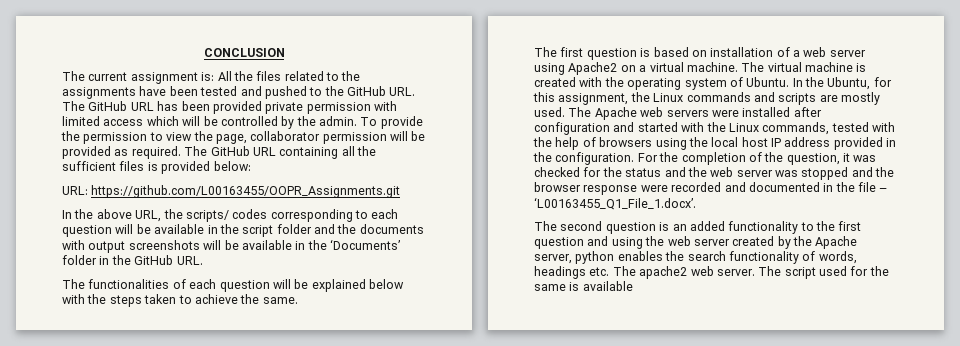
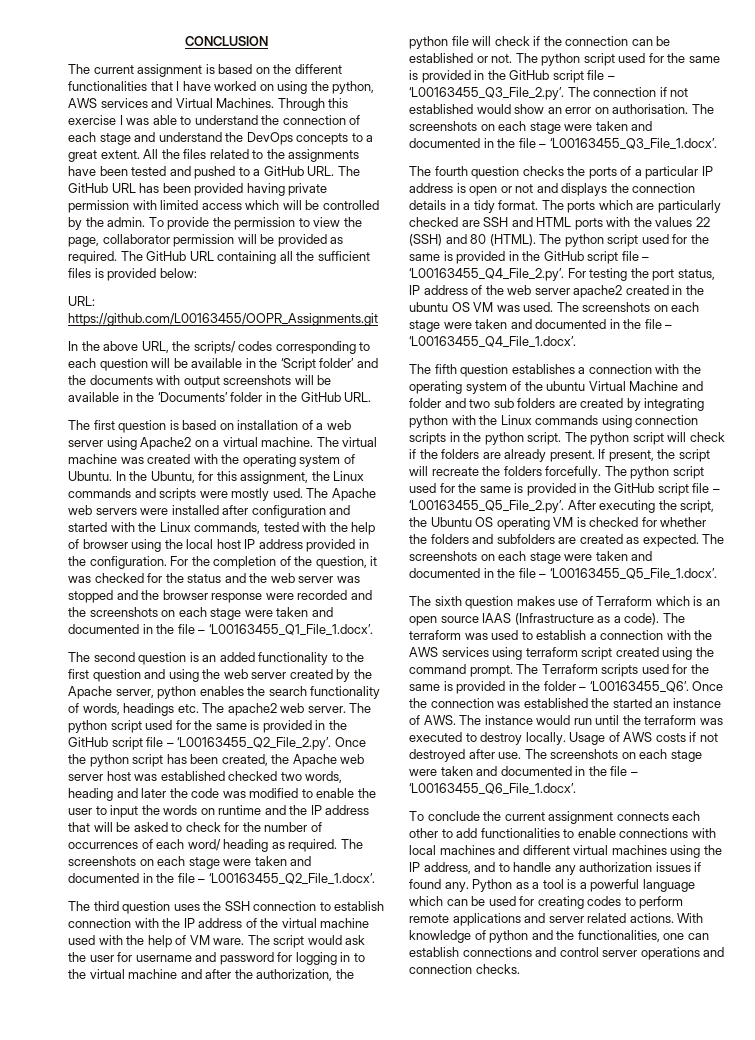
- The current assignment is: All the files related to the assignments have been tested and pushed to the GitHub URL. The GitHub URL has been provided private permission with limited access which will be controlled by the admin.
+ The current assignment is based on the different functionalities that I have worked on using the python, AWS services and Virtual Machines. Through this exercise I was able to understand the connection of each stage and understand the DevOps concepts to a great extent. All the files related to the assignments have been tested and pushed to a GitHub URL. The GitHub URL has been provided having private permission with limited access which will be controlled by the admin.
- In the above URL, the scripts/ codes corresponding to each question will be available in the script folder and the documents with output screenshots will be available in the ‘Documents’ folder in the GitHub URL.
+ In the above URL, the scripts/ codes corresponding to each question will be available in the ‘Script folder’ and the documents with output screenshots will be available in the ‘Documents’ folder in the GitHub URL.
- The functionalities of each question will be explained below with the steps taken to achieve the same.
- The virtual machine is created with the operating system of Ubuntu.
+ The virtual machine was created with the operating system of Ubuntu.
- In the Ubuntu, for this assignment, the Linux commands and scripts are mostly used.
+ In the Ubuntu, for this assignment, the Linux commands and scripts were mostly used.
- The Apache web servers were installed after configuration and started with the Linux commands, tested with the help of browsers using the local host IP address provided in the configuration.
+ The Apache web servers were installed after configuration and started with the Linux commands, tested with the help of browser using the local host IP address provided in the configuration.
- For the completion of the question, it was checked for the status and the web server was stopped and the browser response were recorded and documented in the file – ‘L00163455_Q1_File_1.docx’.
+ For the completion of the question, it was checked for the status and the web server was stopped and the browser response were recorded and the screenshots on each stage were taken and documented in the file – ‘L00163455_Q1_File_1.docx’.
- The script used for the same is available
+ The python script used for the same is provided in the GitHub script file – ‘L00163455_Q2_File_2.py’. Once the python script has been created, the Apache web server host was established checked two words, heading and later the code was modified to enable the user to input the words on runtime and the IP address that will be asked to check for the number of occurrences of each word/ heading as required. The screenshots on each stage were taken and documented in the file – ‘L00163455_Q2_File_1.docx’.
+ The third question uses the SSH connection to establish connection with the IP address of the virtual machine used with the help of VM ware. The script would ask the user for username and password for logging in to the virtual machine and after the authorization, the python file will check if the connection can be established or not. The python script used for the same is provided in the GitHub script file – ‘L00163455_Q3_File_2.py’. The connection if not established would show an error on authorisation. The screenshots on each stage were taken and documented in the file – ‘L00163455_Q3_File_1.docx’.
+ The fourth question checks the ports of a particular IP address is open or not and displays the connection details in a tidy format. The ports which are particularly checked are SSH and HTML ports with the values 22 (SSH) and 80 (HTML). The python script used for the same is provided in the GitHub script file – ‘L00163455_Q4_File_2.py’. For testing the port status, IP address of the web server apache2 created in the ubuntu OS VM was used. The screenshots on each stage were taken and documented in the file – ‘L00163455_Q4_File_1.docx’.
+ The fifth question establishes a connection with the operating system of the ubuntu Virtual Machine and folder and two sub folders are created by integrating python with the Linux commands using connection scripts in the python script. The python script will check if the folders are already present. If present, the script will recreate the folders forcefully. The python script used for the same is provided in the GitHub script file – ‘L00163455_Q5_File_2.py’. After executing the script, the Ubuntu OS operating VM is checked for whether the folders and subfolders are created as expected. The screenshots on each stage were taken and documented in the file – ‘L00163455_Q5_File_1.docx’.
+ The sixth question makes use of Terraform which is an open source IAAS (Infrastructure as a code). The terraform was used to establish a connection with the AWS services using terraform script created using the command prompt. The Terraform scripts used for the same is provided in the folder – ‘L00163455_Q6’. Once the connection was established the started an instance of AWS. The instance would run until the terraform was executed to destroy locally. Usage of AWS costs if not destroyed after use. The screenshots on each stage were taken and documented in the file – ‘L00163455_Q6_File_1.docx’.
+ To conclude the current assignment connects each other to add functionalities to enable connections with local machines and different virtual machines using the IP address, and to handle any authorization issues if found any. Python as a tool is a powerful language which can be used for creating codes to perform remote applications and server related actions. With knowledge of python and the functionalities, one can establish connections and control server operations and connection checks.

